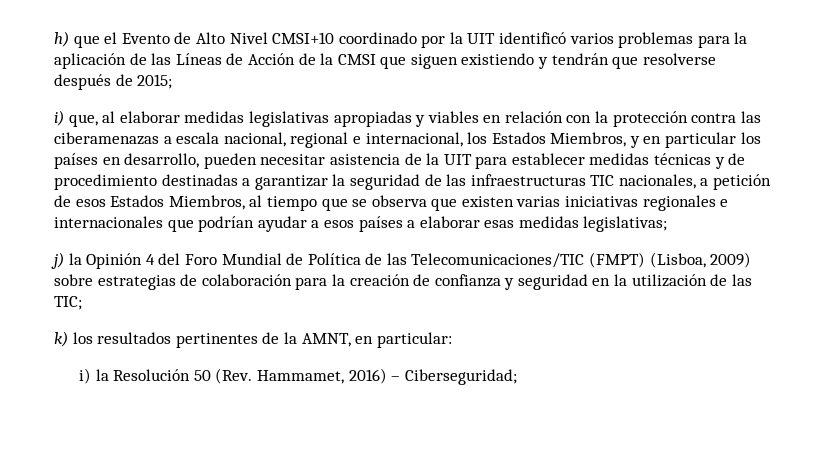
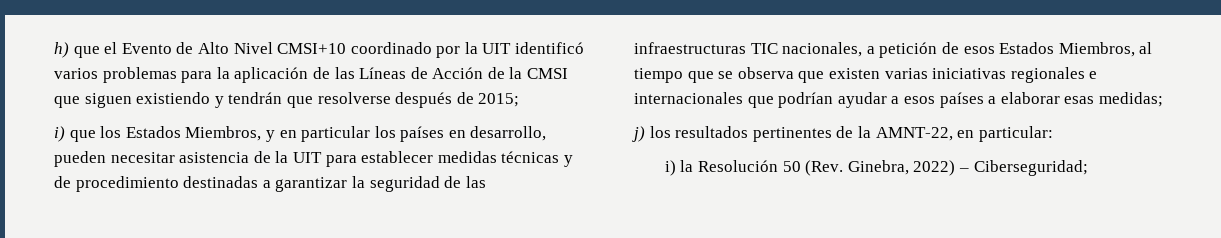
- i) que, al elaborar medidas legislativas apropiadas y viables en relación con la protección contra las ciberamenazas a escala nacional, regional e internacional, los Estados Miembros, y en particular los países en desarrollo, pueden necesitar asistencia de la UIT para establecer medidas técnicas y de procedimiento destinadas a garantizar la seguridad de las infraestructuras TIC nacionales, a petición de esos Estados Miembros, al tiempo que se observa que existen varias iniciativas regionales e internacionales que podrían ayudar a esos países a elaborar esas medidas legislativas;
+ i) que los Estados Miembros, y en particular los países en desarrollo, pueden necesitar asistencia de la UIT para establecer medidas técnicas y de procedimiento destinadas a garantizar la seguridad de las infraestructuras TIC nacionales, a petición de esos Estados Miembros, al tiempo que se observa que existen varias iniciativas regionales e internacionales que podrían ayudar a esos países a elaborar esas medidas;
- j) la Opinión 4 del Foro Mundial de Política de las Telecomunicaciones/TIC (FMPT) (Lisboa, 2009) sobre estrategias de colaboración para la creación de confianza y seguridad en la utilización de las TIC;
- k) los resultados pertinentes de la AMNT, en particular:
+ j) los resultados pertinentes de la AMNT-22, en particular:
- i) la Resolución 50 (Rev. Hammamet, 2016) – Ciberseguridad;
+ i) la Resolución 50 (Rev. Ginebra, 2022) – Ciberseguridad;

